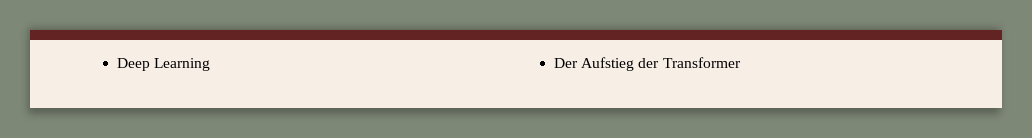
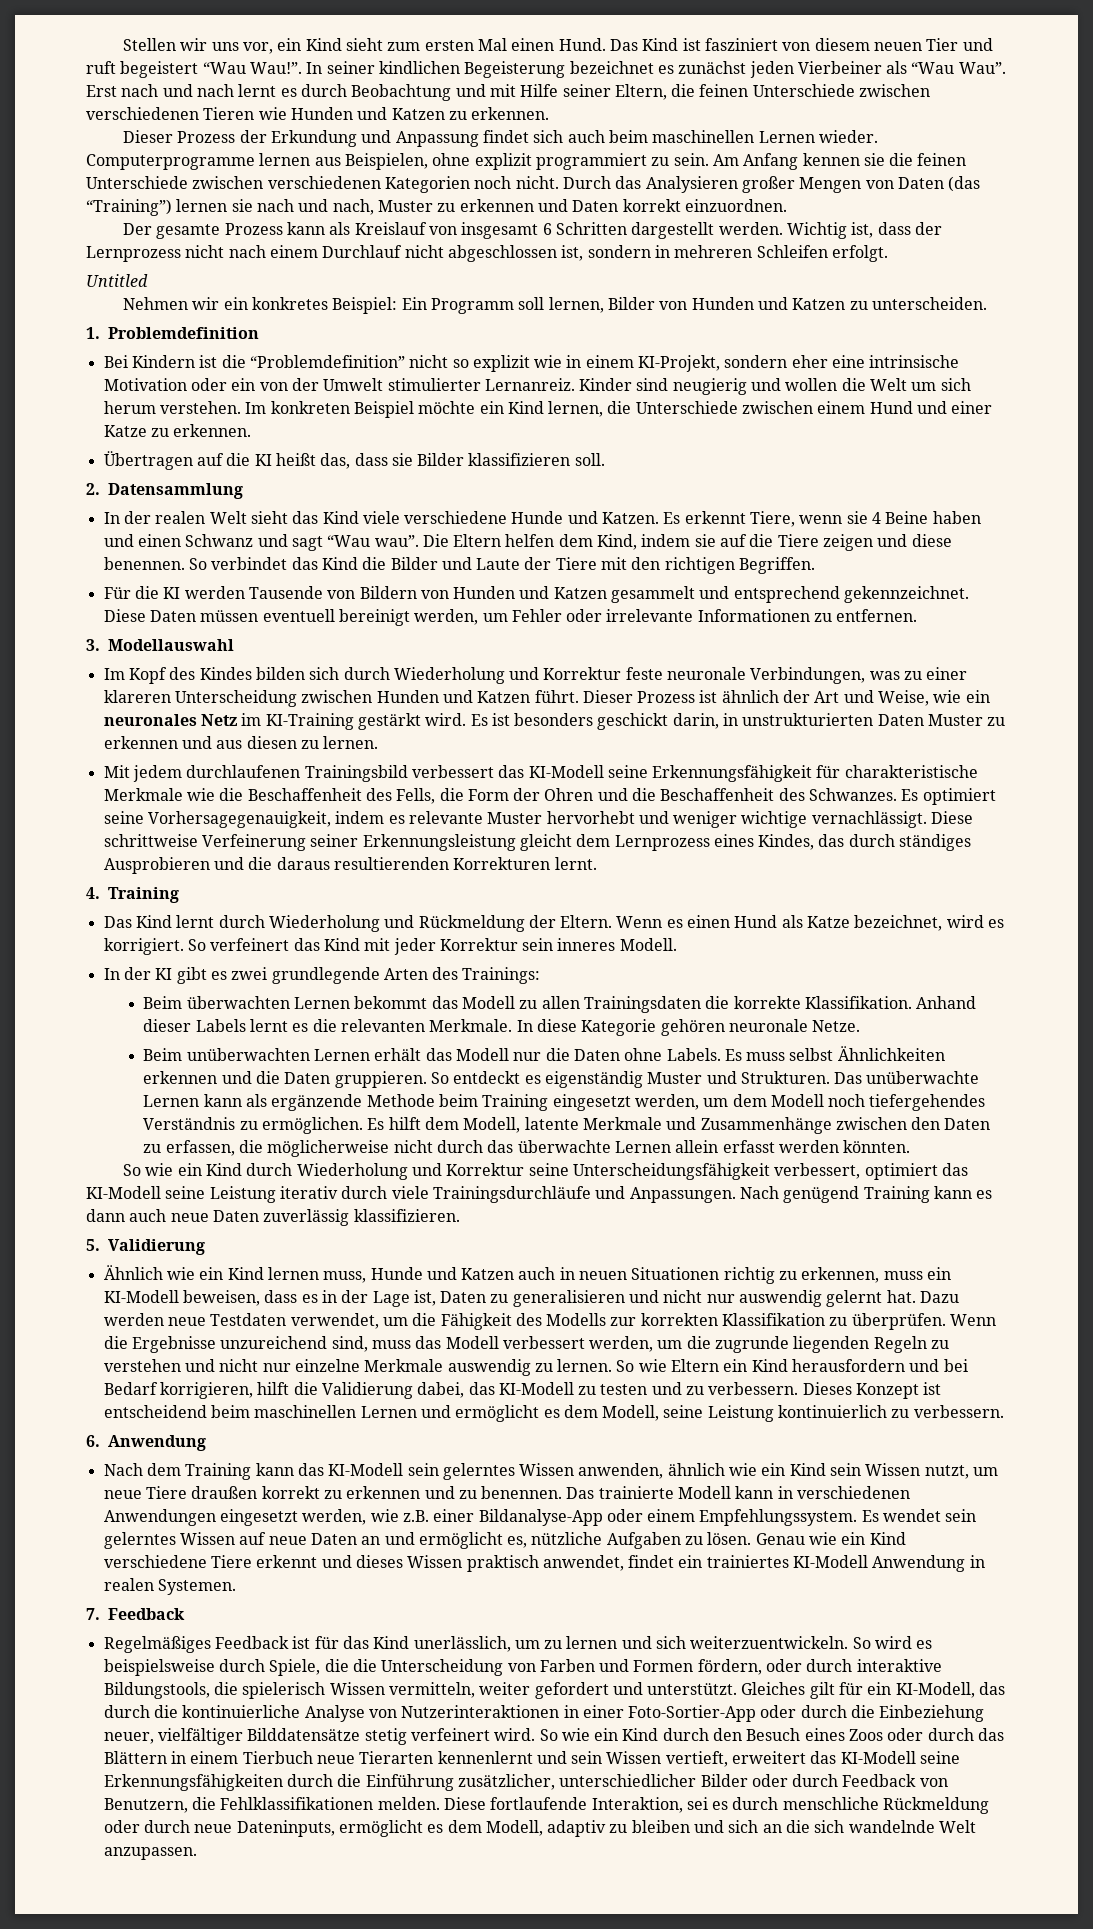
- Deep Learning
- Der Aufstieg der Transformer
+ Stellen wir uns vor, ein Kind sieht zum ersten Mal einen Hund. Das Kind ist fasziniert von diesem neuen Tier und ruft begeistert “Wau Wau!”. In seiner kindlichen Begeisterung bezeichnet es zunächst jeden Vierbeiner als “Wau Wau”. Erst nach und nach lernt es durch Beobachtung und mit Hilfe seiner Eltern, die feinen Unterschiede zwischen verschiedenen Tieren wie Hunden und Katzen zu erkennen.
+ Dieser Prozess der Erkundung und Anpassung findet sich auch beim maschinellen Lernen wieder. Computerprogramme lernen aus Beispielen, ohne explizit programmiert zu sein. Am Anfang kennen sie die feinen Unterschiede zwischen verschiedenen Kategorien noch nicht. Durch das Analysieren großer Mengen von Daten (das “Training”) lernen sie nach und nach, Muster zu erkennen und Daten korrekt einzuordnen.
+ Der gesamte Prozess kann als Kreislauf von insgesamt 6 Schritten dargestellt werden. Wichtig ist, dass der Lernprozess nicht nach einem Durchlauf nicht abgeschlossen ist, sondern in mehreren Schleifen erfolgt.
+ Untitled
+ Nehmen wir ein konkretes Beispiel: Ein Programm soll lernen, Bilder von Hunden und Katzen zu unterscheiden.
+ 1. Problemdefinition
+ Bei Kindern ist die “Problemdefinition” nicht so explizit wie in einem KI-Projekt, sondern eher eine intrinsische Motivation oder ein von der Umwelt stimulierter Lernanreiz. Kinder sind neugierig und wollen die Welt um sich herum verstehen. Im konkreten Beispiel möchte ein Kind lernen, die Unterschiede zwischen einem Hund und einer Katze zu erkennen.
+ Übertragen auf die KI heißt das, dass sie Bilder klassifizieren soll.
+ 2. Datensammlung
+ In der realen Welt sieht das Kind viele verschiedene Hunde und Katzen. Es erkennt Tiere, wenn sie 4 Beine haben und einen Schwanz und sagt “Wau wau”. Die Eltern helfen dem Kind, indem sie auf die Tiere zeigen und diese benennen. So verbindet das Kind die Bilder und Laute der Tiere mit den richtigen Begriffen.
+ Für die KI werden Tausende von Bildern von Hunden und Katzen gesammelt und entsprechend gekennzeichnet. Diese Daten müssen eventuell bereinigt werden, um Fehler oder irrelevante Informationen zu entfernen.
+ 3. Modellauswahl
+ Im Kopf des Kindes bilden sich durch Wiederholung und Korrektur feste neuronale Verbindungen, was zu einer klareren Unterscheidung zwischen Hunden und Katzen führt. Dieser Prozess ist ähnlich der Art und Weise, wie ein neuronales Netz im KI-Training gestärkt wird. Es ist besonders geschickt darin, in unstrukturierten Daten Muster zu erkennen und aus diesen zu lernen.
+ Mit jedem durchlaufenen Trainingsbild verbessert das KI-Modell seine Erkennungsfähigkeit für charakteristische Merkmale wie die Beschaffenheit des Fells, die Form der Ohren und die Beschaffenheit des Schwanzes. Es optimiert seine Vorhersagegenauigkeit, indem es relevante Muster hervorhebt und weniger wichtige vernachlässigt. Diese schrittweise Verfeinerung seiner Erkennungsleistung gleicht dem Lernprozess eines Kindes, das durch ständiges Ausprobieren und die daraus resultierenden Korrekturen lernt.
+ 4. Training
+ Das Kind lernt durch Wiederholung und Rückmeldung der Eltern. Wenn es einen Hund als Katze bezeichnet, wird es korrigiert. So verfeinert das Kind mit jeder Korrektur sein inneres Modell.
+ In der KI gibt es zwei grundlegende Arten des Trainings:
+ Beim überwachten Lernen bekommt das Modell zu allen Trainingsdaten die korrekte Klassifikation. Anhand dieser Labels lernt es die relevanten Merkmale. In diese Kategorie gehören neuronale Netze.
+ Beim unüberwachten Lernen erhält das Modell nur die Daten ohne Labels. Es muss selbst Ähnlichkeiten erkennen und die Daten gruppieren. So entdeckt es eigenständig Muster und Strukturen. Das unüberwachte Lernen kann als ergänzende Methode beim Training eingesetzt werden, um dem Modell noch tiefergehendes Verständnis zu ermöglichen. Es hilft dem Modell, latente Merkmale und Zusammenhänge zwischen den Daten zu erfassen, die möglicherweise nicht durch das überwachte Lernen allein erfasst werden könnten.
+ So wie ein Kind durch Wiederholung und Korrektur seine Unterscheidungsfähigkeit verbessert, optimiert das KI-Modell seine Leistung iterativ durch viele Trainingsdurchläufe und Anpassungen. Nach genügend Training kann es dann auch neue Daten zuverlässig klassifizieren.
+ 5. Validierung
+ Ähnlich wie ein Kind lernen muss, Hunde und Katzen auch in neuen Situationen richtig zu erkennen, muss ein KI-Modell beweisen, dass es in der Lage ist, Daten zu generalisieren und nicht nur auswendig gelernt hat. Dazu werden neue Testdaten verwendet, um die Fähigkeit des Modells zur korrekten Klassifikation zu überprüfen. Wenn die Ergebnisse unzureichend sind, muss das Modell verbessert werden, um die zugrunde liegenden Regeln zu verstehen und nicht nur einzelne Merkmale auswendig zu lernen. So wie Eltern ein Kind herausfordern und bei Bedarf korrigieren, hilft die Validierung dabei, das KI-Modell zu testen und zu verbessern. Dieses Konzept ist entscheidend beim maschinellen Lernen und ermöglicht es dem Modell, seine Leistung kontinuierlich zu verbessern.
+ 6. Anwendung
+ Nach dem Training kann das KI-Modell sein gelerntes Wissen anwenden, ähnlich wie ein Kind sein Wissen nutzt, um neue Tiere draußen korrekt zu erkennen und zu benennen. Das trainierte Modell kann in verschiedenen Anwendungen eingesetzt werden, wie z.B. einer Bildanalyse-App oder einem Empfehlungssystem. Es wendet sein gelerntes Wissen auf neue Daten an und ermöglicht es, nützliche Aufgaben zu lösen. Genau wie ein Kind verschiedene Tiere erkennt und dieses Wissen praktisch anwendet, findet ein trainiertes KI-Modell Anwendung in realen Systemen.
+ 7. Feedback
+ Regelmäßiges Feedback ist für das Kind unerlässlich, um zu lernen und sich weiterzuentwickeln. So wird es beispielsweise durch Spiele, die die Unterscheidung von Farben und Formen fördern, oder durch interaktive Bildungstools, die spielerisch Wissen vermitteln, weiter gefordert und unterstützt. Gleiches gilt für ein KI-Modell, das durch die kontinuierliche Analyse von Nutzerinteraktionen in einer Foto-Sortier-App oder durch die Einbeziehung neuer, vielfältiger Bilddatensätze stetig verfeinert wird. So wie ein Kind durch den Besuch eines Zoos oder durch das Blättern in einem Tierbuch neue Tierarten kennenlernt und sein Wissen vertieft, erweitert das KI-Modell seine Erkennungsfähigkeiten durch die Einführung zusätzlicher, unterschiedlicher Bilder oder durch Feedback von Benutzern, die Fehlklassifikationen melden. Diese fortlaufende Interaktion, sei es durch menschliche Rückmeldung oder durch neue Dateninputs, ermöglicht es dem Modell, adaptiv zu bleiben und sich an die sich wandelnde Welt anzupassen.

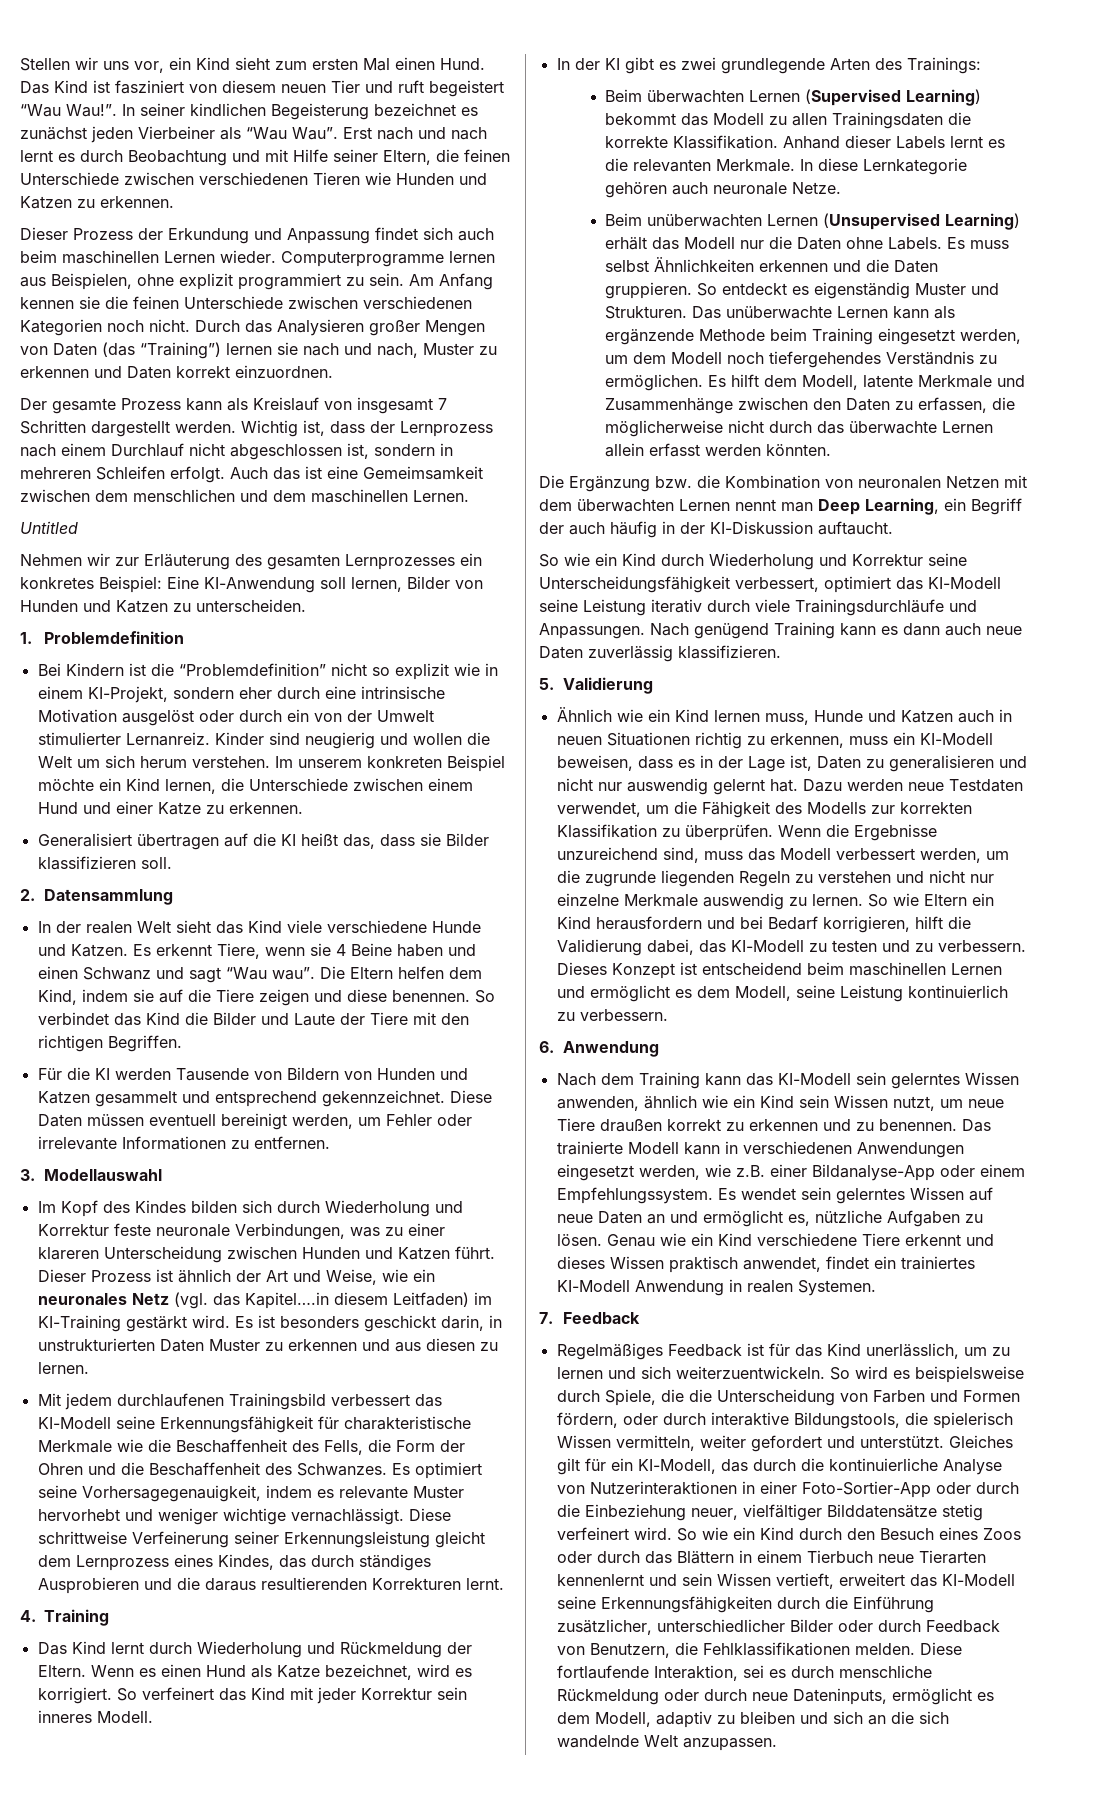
- Der gesamte Prozess kann als Kreislauf von insgesamt 6 Schritten dargestellt werden.
+ Der gesamte Prozess kann als Kreislauf von insgesamt 7 Schritten dargestellt werden.
- Wichtig ist, dass der Lernprozess nicht nach einem Durchlauf nicht abgeschlossen ist, sondern in mehreren Schleifen erfolgt.
+ Wichtig ist, dass der Lernprozess nach einem Durchlauf nicht abgeschlossen ist, sondern in mehreren Schleifen erfolgt. Auch das ist eine Gemeimsamkeit zwischen dem menschlichen und dem maschinellen Lernen.
  Untitled
- Nehmen wir ein konkretes Beispiel: Ein Programm soll lernen, Bilder von Hunden und Katzen zu unterscheiden.
+ Nehmen wir zur Erläuterung des gesamten Lernprozesses ein konkretes Beispiel: Eine KI-Anwendung soll lernen, Bilder von Hunden und Katzen zu unterscheiden.
- Bei Kindern ist die “Problemdefinition” nicht so explizit wie in einem KI-Projekt, sondern eher eine intrinsische Motivation oder ein von der Umwelt stimulierter Lernanreiz.
+ Bei Kindern ist die “Problemdefinition” nicht so explizit wie in einem KI-Projekt, sondern eher durch eine intrinsische Motivation ausgelöst oder durch ein von der Umwelt stimulierter Lernanreiz.
- Im konkreten Beispiel möchte ein Kind lernen, die Unterschiede zwischen einem Hund und einer Katze zu erkennen.
+ Im unserem konkreten Beispiel möchte ein Kind lernen, die Unterschiede zwischen einem Hund und einer Katze zu erkennen.
- Übertragen auf die KI heißt das, dass sie Bilder klassifizieren soll.
+ Generalisiert übertragen auf die KI heißt das, dass sie Bilder klassifizieren soll.
- Dieser Prozess ist ähnlich der Art und Weise, wie ein neuronales Netz im KI-Training gestärkt wird.
+ Dieser Prozess ist ähnlich der Art und Weise, wie ein neuronales Netz (vgl. das Kapitel….in diesem Leitfaden) im KI-Training gestärkt wird.
- Beim überwachten Lernen bekommt das Modell zu allen Trainingsdaten die korrekte Klassifikation.
+ Beim überwachten Lernen (Supervised Learning) bekommt das Modell zu allen Trainingsdaten die korrekte Klassifikation.
- In diese Kategorie gehören neuronale Netze.
+ In diese Lernkategorie gehören auch neuronale Netze.
- Beim unüberwachten Lernen erhält das Modell nur die Daten ohne Labels.
+ Beim unüberwachten Lernen (Unsupervised Learning) erhält das Modell nur die Daten ohne Labels.
+ Die Ergänzung bzw. die Kombination von neuronalen Netzen mit dem überwachten Lernen nennt man Deep Learning, ein Begriff der auch häufig in der KI-Diskussion auftaucht.

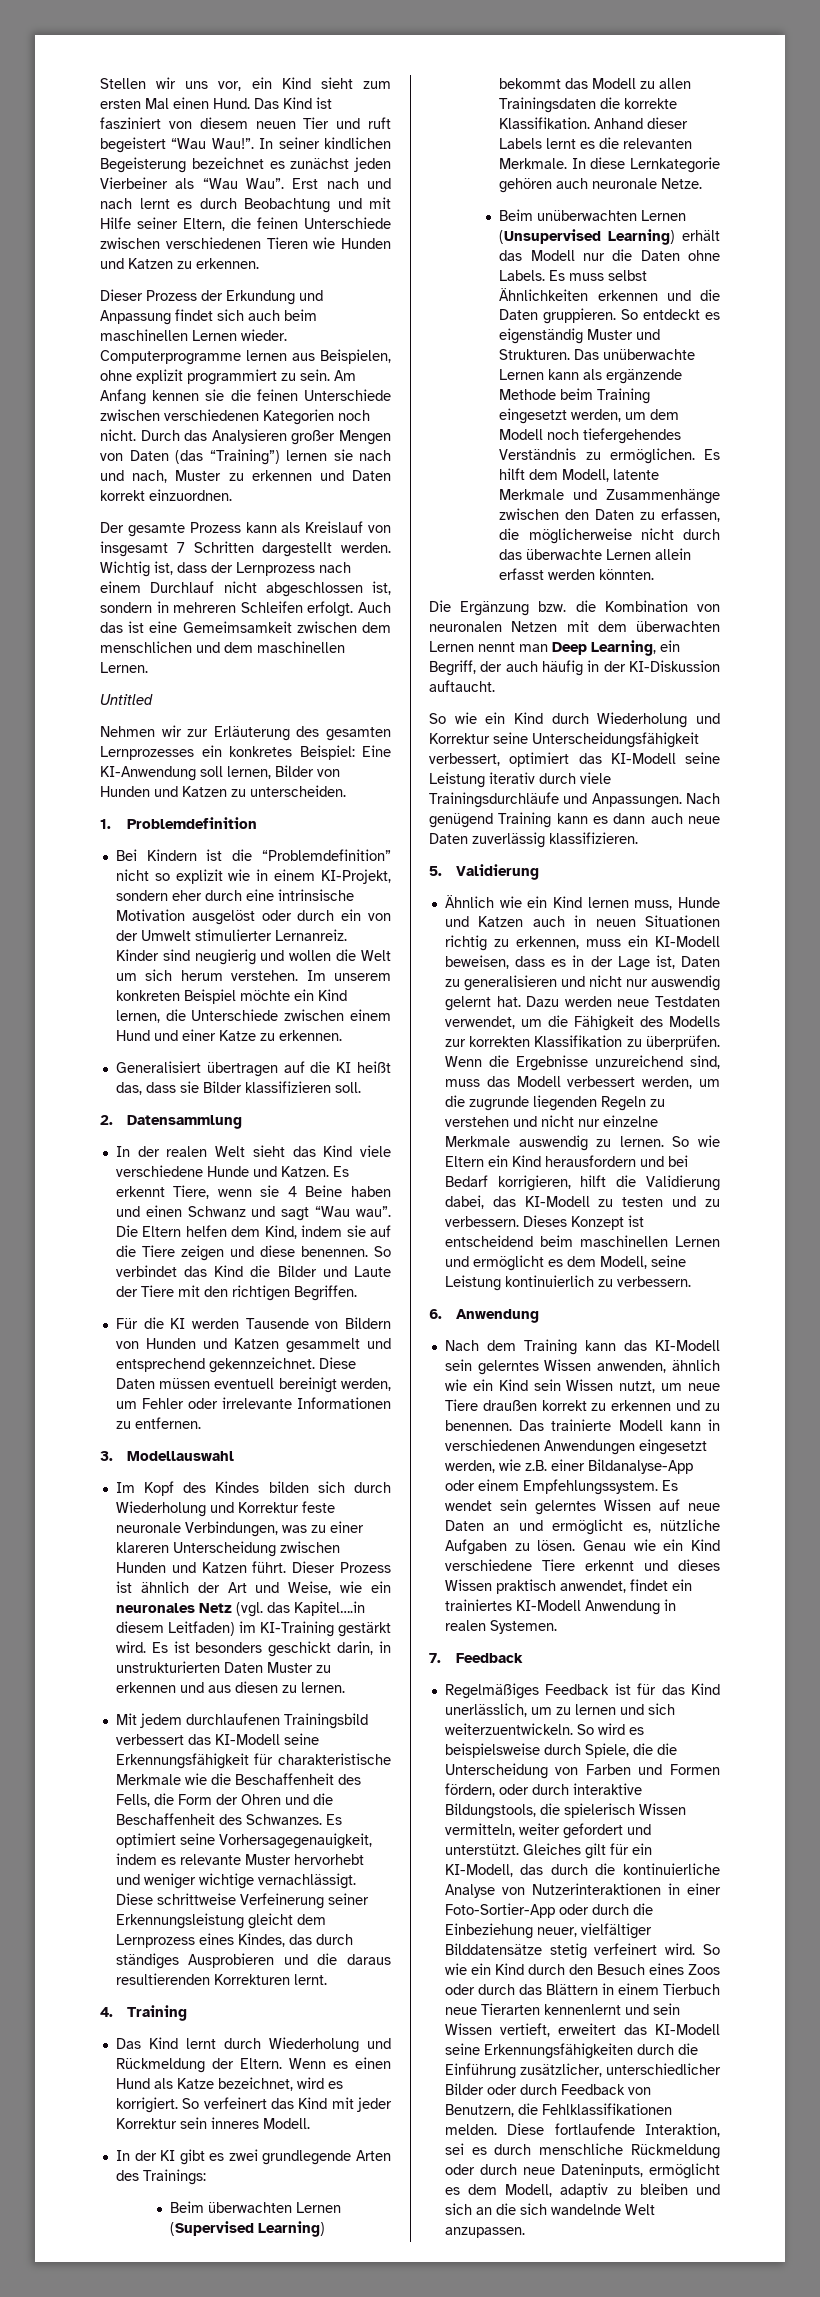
- Die Ergänzung bzw. die Kombination von neuronalen Netzen mit dem überwachten Lernen nennt man Deep Learning, ein Begriff der auch häufig in der KI-Diskussion auftaucht.
+ Die Ergänzung bzw. die Kombination von neuronalen Netzen mit dem überwachten Lernen nennt man Deep Learning, ein Begriff, der auch häufig in der KI-Diskussion auftaucht.

